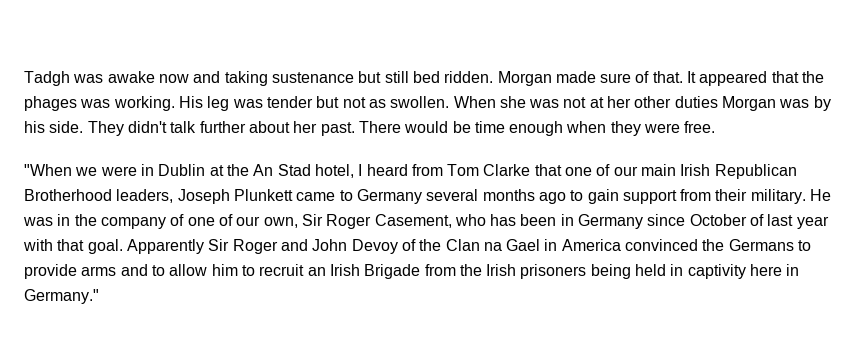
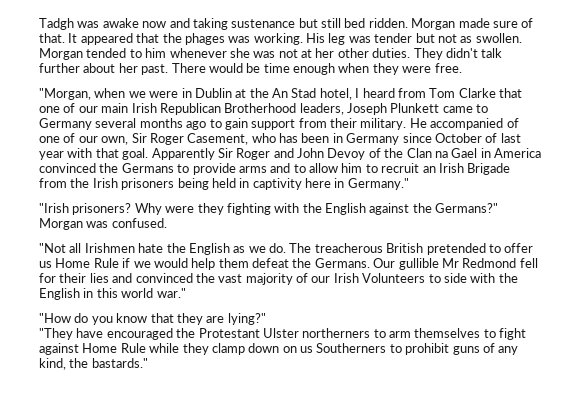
- When she was not at her other duties Morgan was by his side.
+ Morgan tended to him whenever she was not at her other duties.
- "When we were in Dublin at the An Stad hotel, I heard from Tom Clarke that one of our main Irish Republican Brotherhood leaders, Joseph Plunkett came to Germany several months ago to gain support from their military.
+ "Morgan, when we were in Dublin at the An Stad hotel, I heard from Tom Clarke that one of our main Irish Republican Brotherhood leaders, Joseph Plunkett came to Germany several months ago to gain support from their military.
- He was in the company of one of our own, Sir Roger Casement, who has been in Germany since October of last year with that goal.
+ He accompanied of one of our own, Sir Roger Casement, who has been in Germany since October of last year with that goal.
+ "Irish prisoners? Why were they fighting with the English against the Germans?" Morgan was confused.
+ "Not all Irishmen hate the English as we do. The treacherous British pretended to offer us Home Rule if we would help them defeat the Germans. Our gullible Mr Redmond fell for their lies and convinced the vast majority of our Irish Volunteers to side with the English in this world war."
+ "How do you know that they are lying?"
+ "They have encouraged the Protestant Ulster northerners to arm themselves to fight against Home Rule while they clamp down on us Southerners to prohibit guns of any kind, the bastards."

